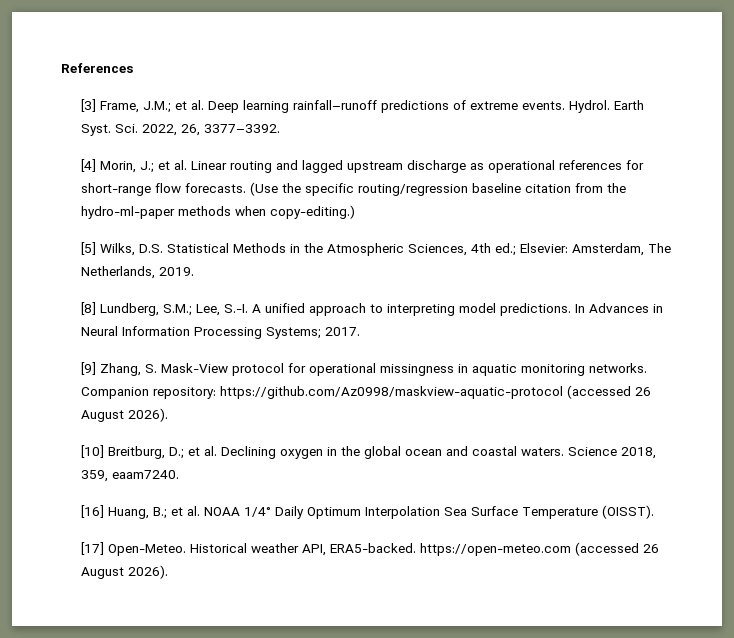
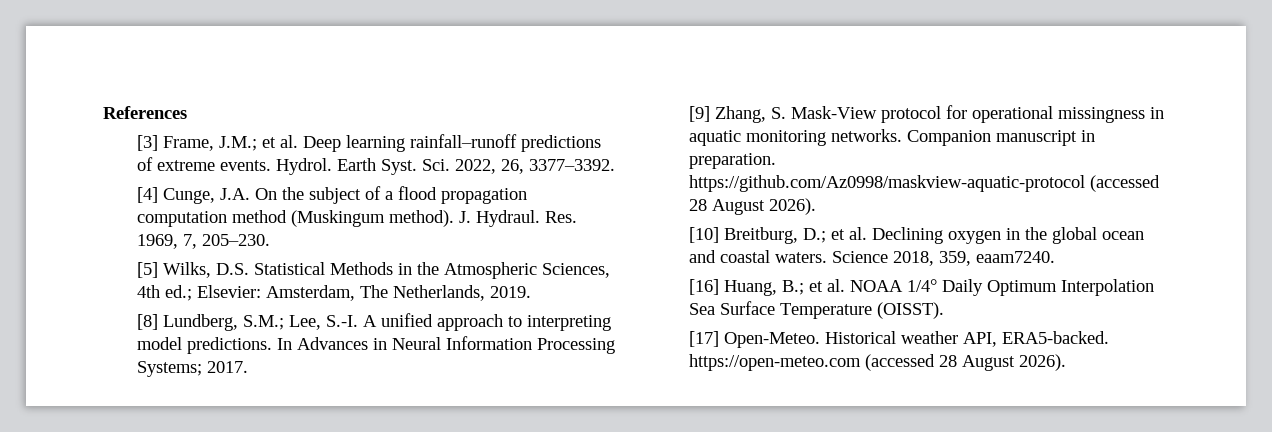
- [4] Morin, J.; et al. Linear routing and lagged upstream discharge as operational references for short-range flow forecasts. (Use the specific routing/regression baseline citation from the hydro-ml-paper methods when copy-editing.)
+ [4] Cunge, J.A. On the subject of a flood propagation computation method (Muskingum method). J. Hydraul. Res. 1969, 7, 205–230.
- Companion repository: https://github.com/Az0998/maskview-aquatic-protocol (accessed 26 August 2026).
+ Companion manuscript in preparation. https://github.com/Az0998/maskview-aquatic-protocol (accessed 28 August 2026).
- Historical weather API, ERA5-backed. https://open-meteo.com (accessed 26 August 2026).
+ Historical weather API, ERA5-backed. https://open-meteo.com (accessed 28 August 2026).

